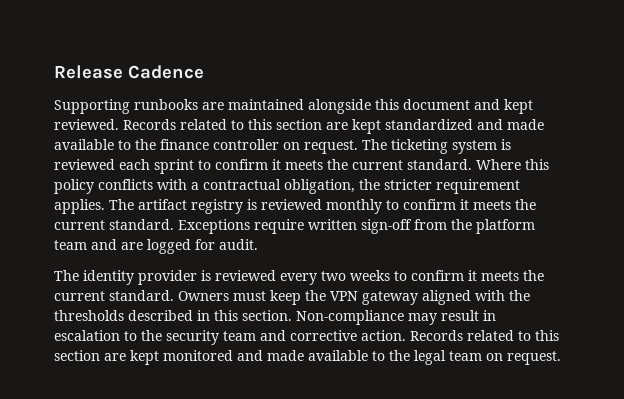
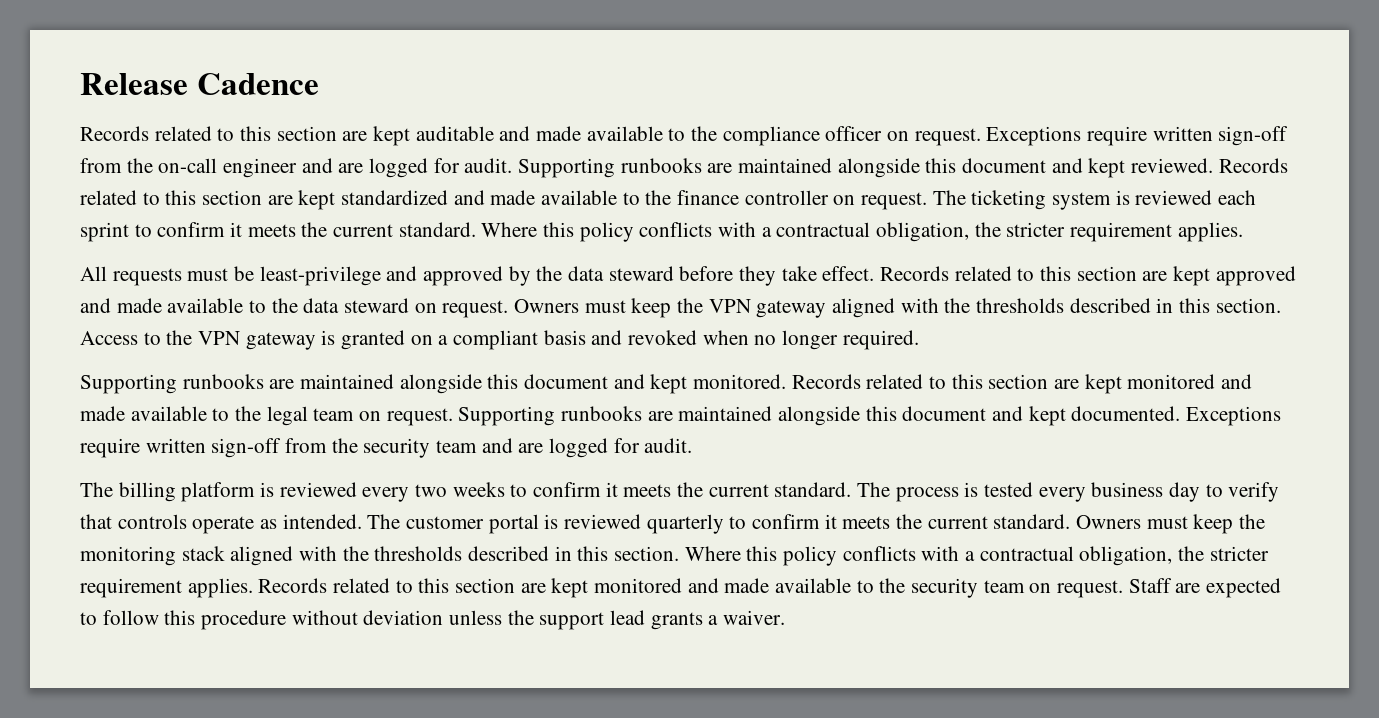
+ Records related to this section are kept auditable and made available to the compliance officer on request. Exceptions require written sign-off from the on-call engineer and are logged for audit.
- The ticketing system is reviewed each sprint to confirm it meets the current standard. Where this policy conflicts with a contractual obligation, the stricter requirement applies. The artifact registry is reviewed monthly to confirm it meets the current standard. Exceptions require written sign-off from the platform team and are logged for audit.
- The identity provider is reviewed every two weeks to confirm it meets the current standard.
+ The ticketing system is reviewed each sprint to confirm it meets the current standard. Where this policy conflicts with a contractual obligation, the stricter requirement applies.
+ All requests must be least-privilege and approved by the data steward before they take effect. Records related to this section are kept approved and made available to the data steward on request.
- Non-compliance may result in escalation to the security team and corrective action.
+ Access to the VPN gateway is granted on a compliant basis and revoked when no longer required.
+ Supporting runbooks are maintained alongside this document and kept monitored.
+ Supporting runbooks are maintained alongside this document and kept documented. Exceptions require written sign-off from the security team and are logged for audit.
+ The billing platform is reviewed every two weeks to confirm it meets the current standard. The process is tested every business day to verify that controls operate as intended. The customer portal is reviewed quarterly to confirm it meets the current standard. Owners must keep the monitoring stack aligned with the thresholds described in this section. Where this policy conflicts with a contractual obligation, the stricter requirement applies. Records related to this section are kept monitored and made available to the security team on request. Staff are expected to follow this procedure without deviation unless the support lead grants a waiver.

